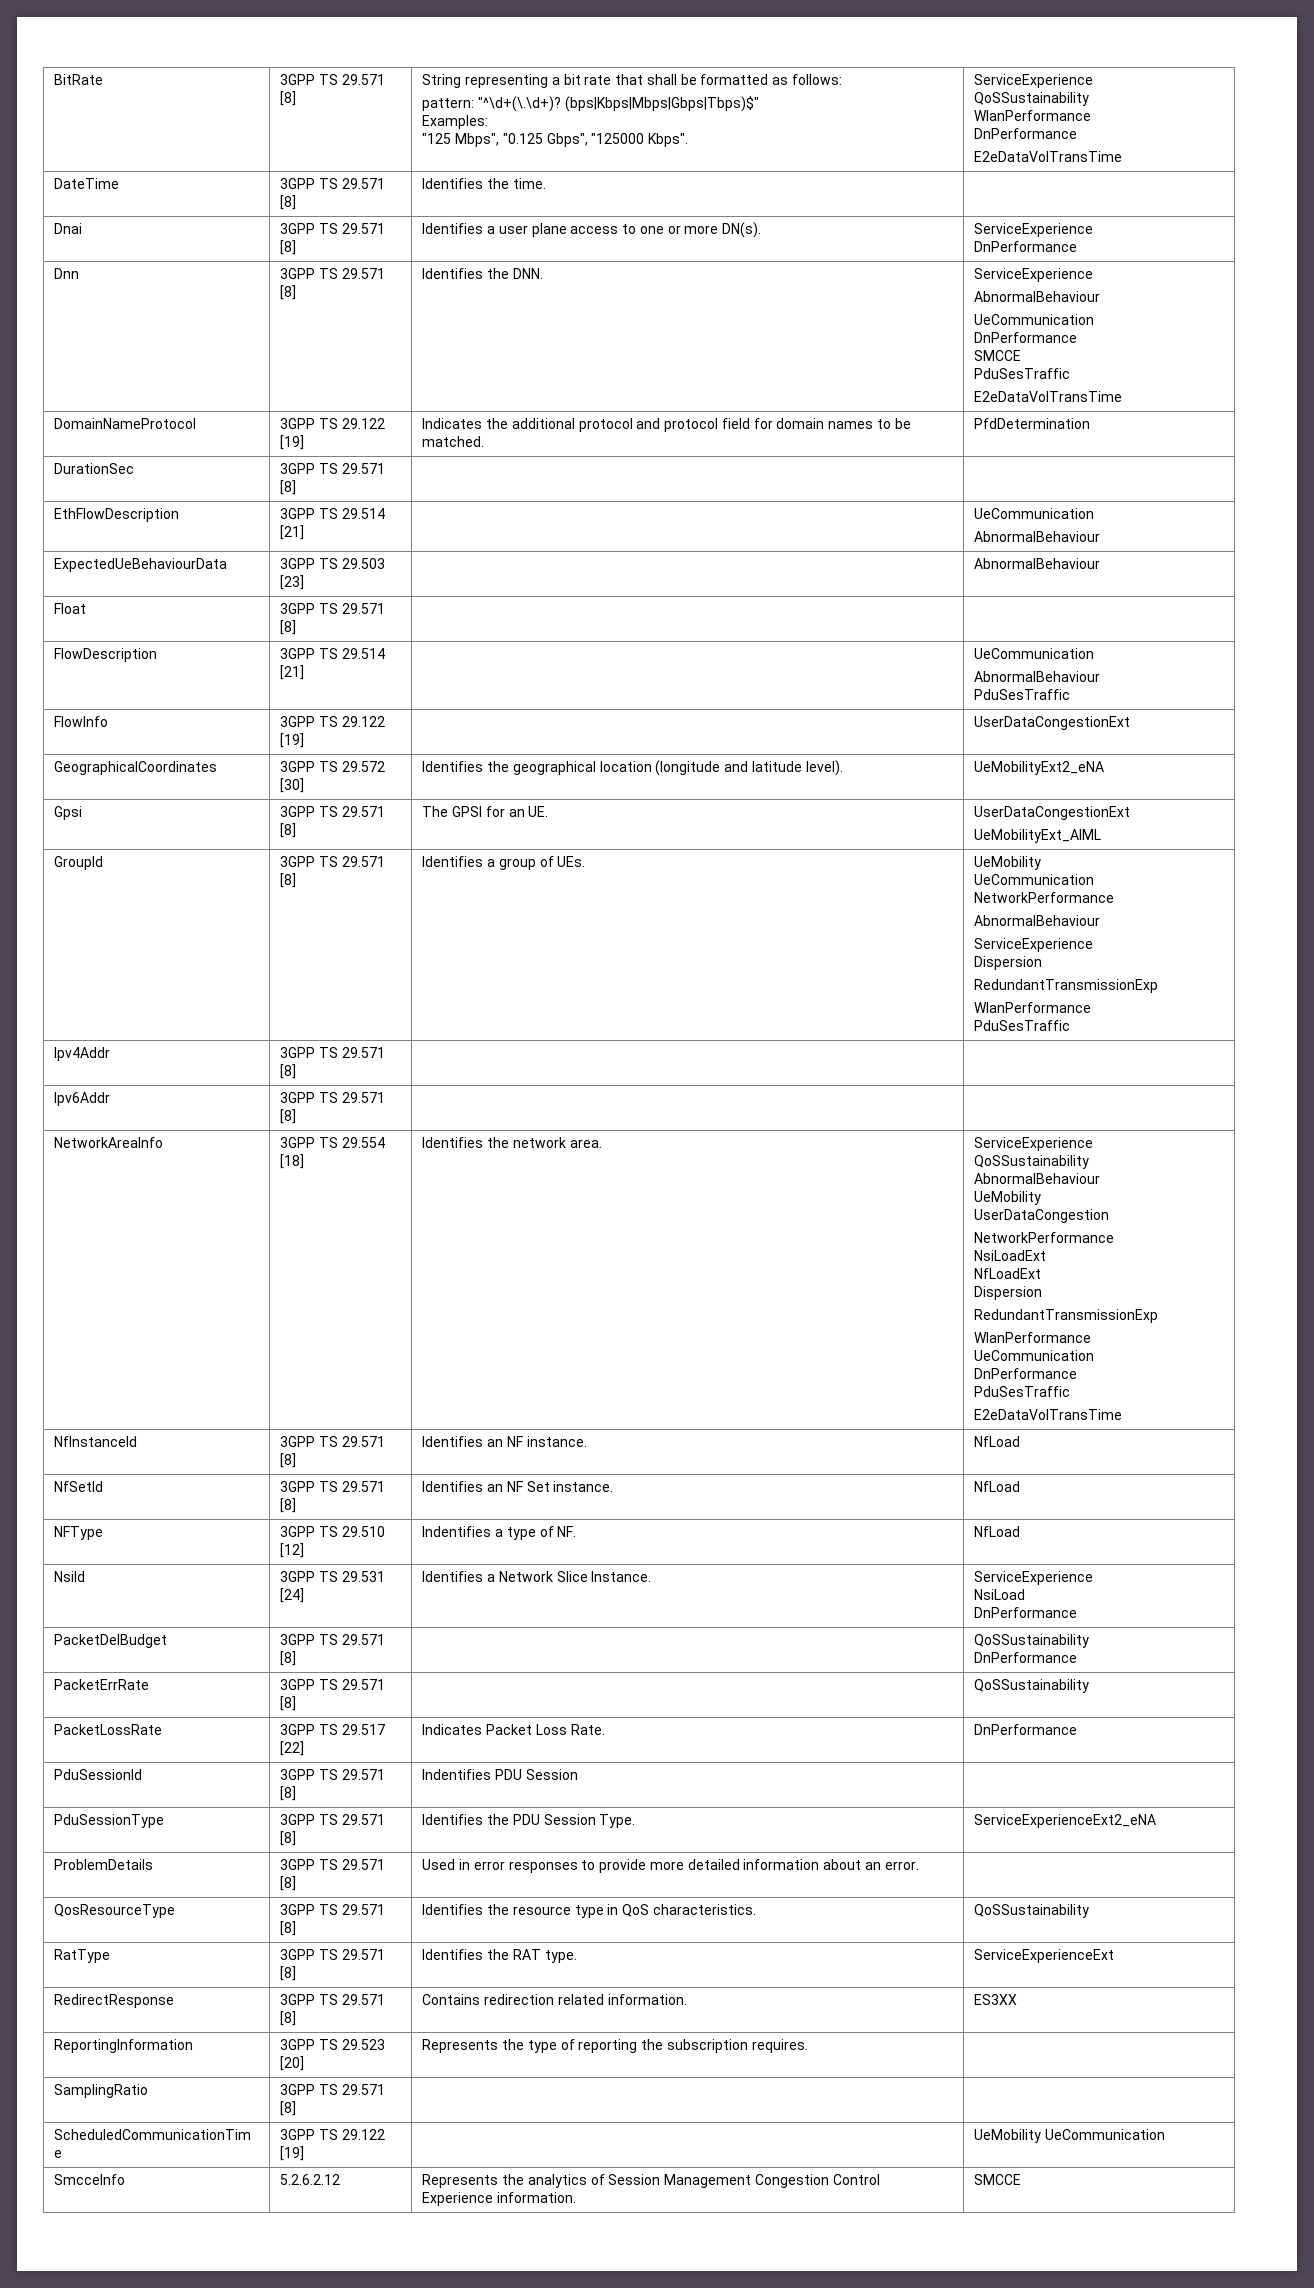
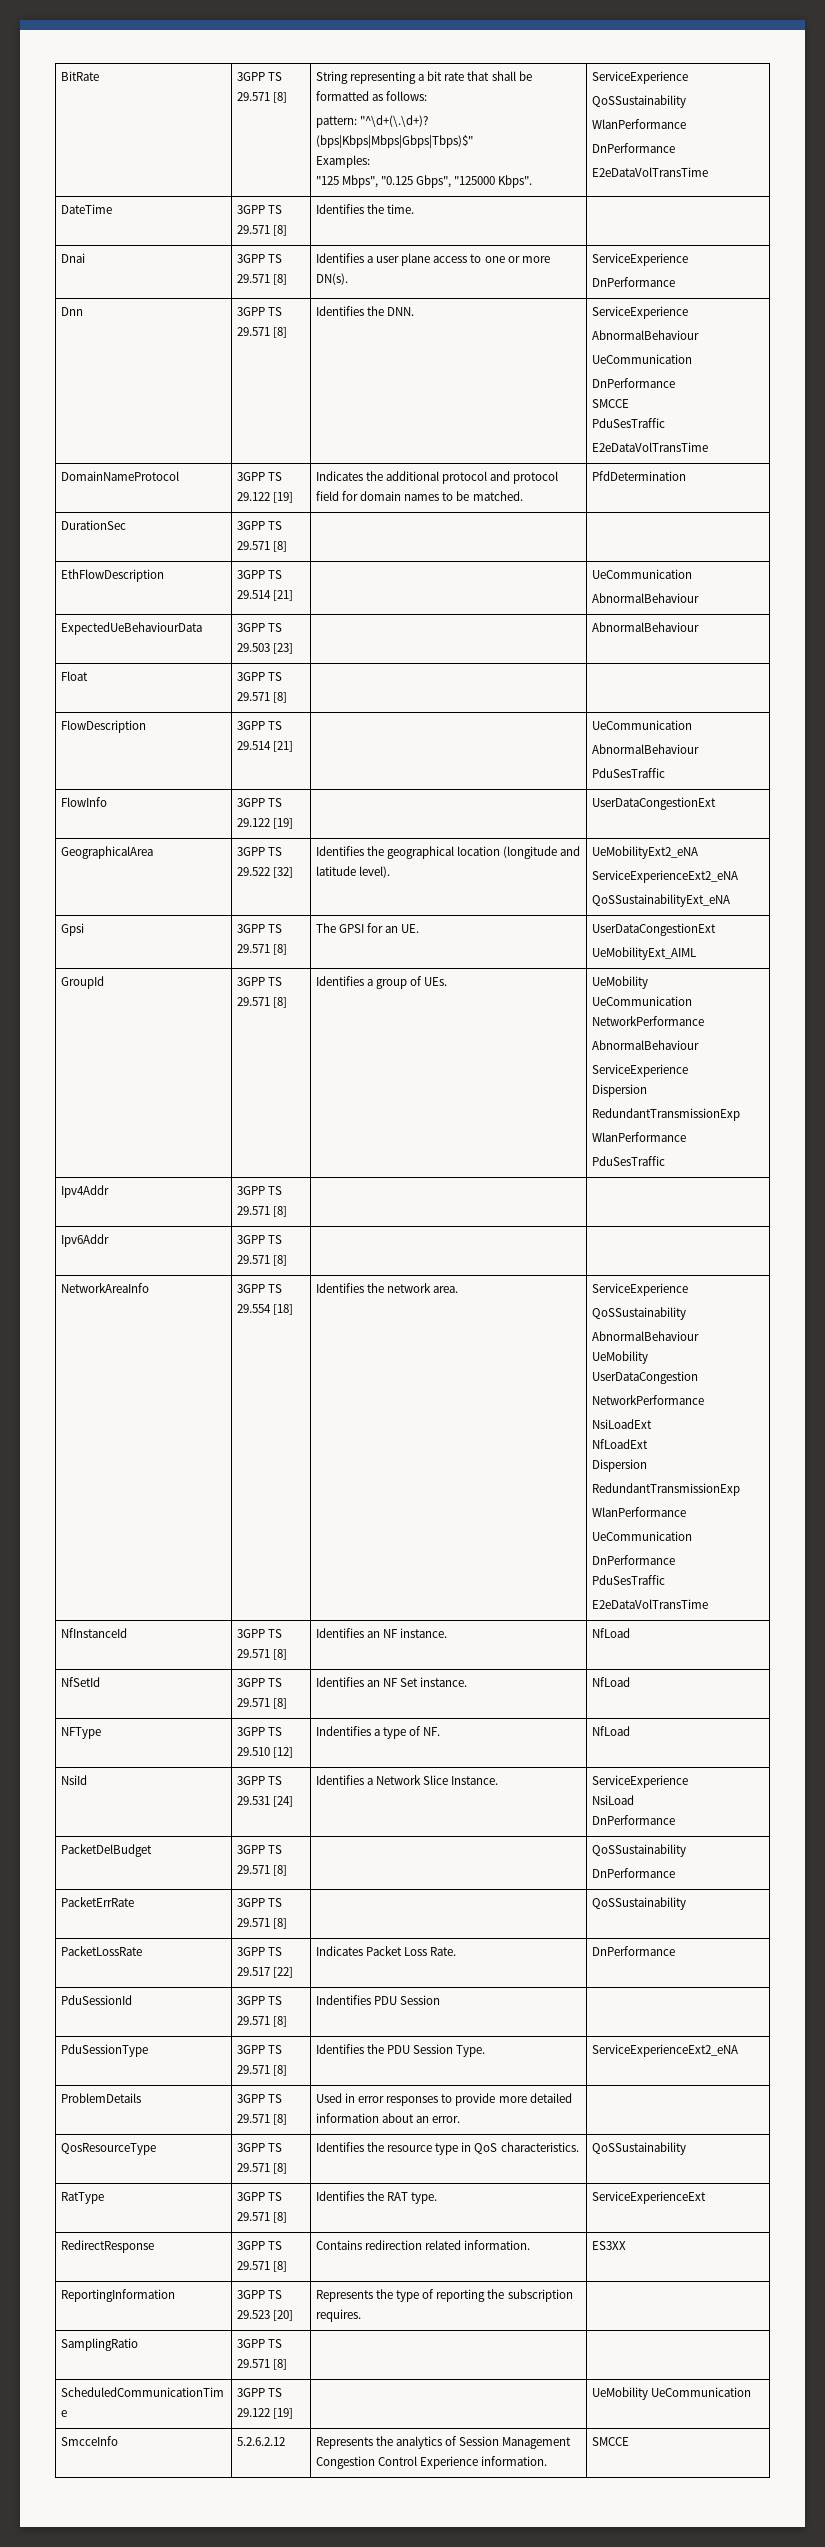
- GeographicalCoordinates | 3GPP TS 29.572 [30] | Identifies the geographical location (longitude and latitude level). | UeMobilityExt2_eNA
+ GeographicalArea | 3GPP TS 29.522 [32] | Identifies the geographical location (longitude and latitude level). | UeMobilityExt2_eNA
+ ServiceExperienceExt2_eNA
+ QoSSustainabilityExt_eNA

